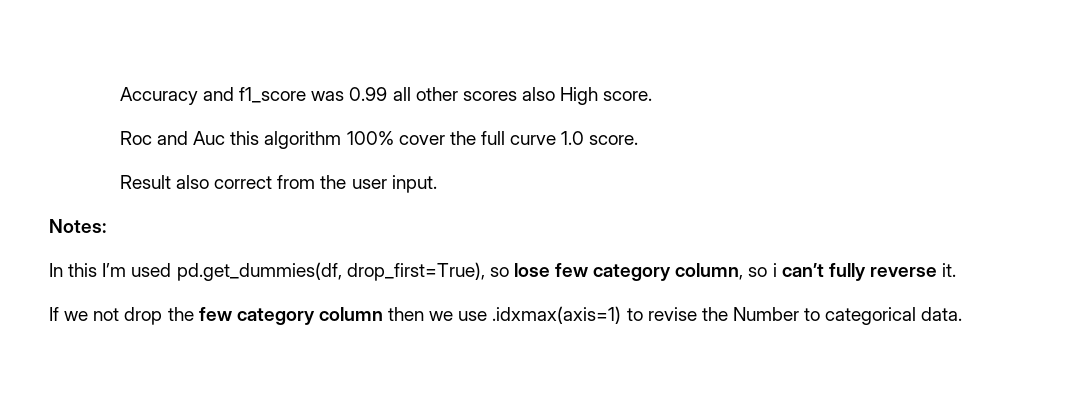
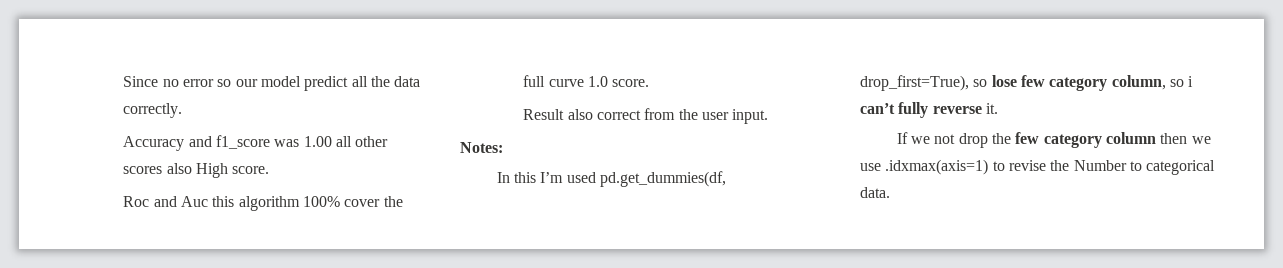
+ Since no error so our model predict all the data correctly.
- Accuracy and f1_score was 0.99 all other scores also High score.
+ Accuracy and f1_score was 1.00 all other scores also High score.

